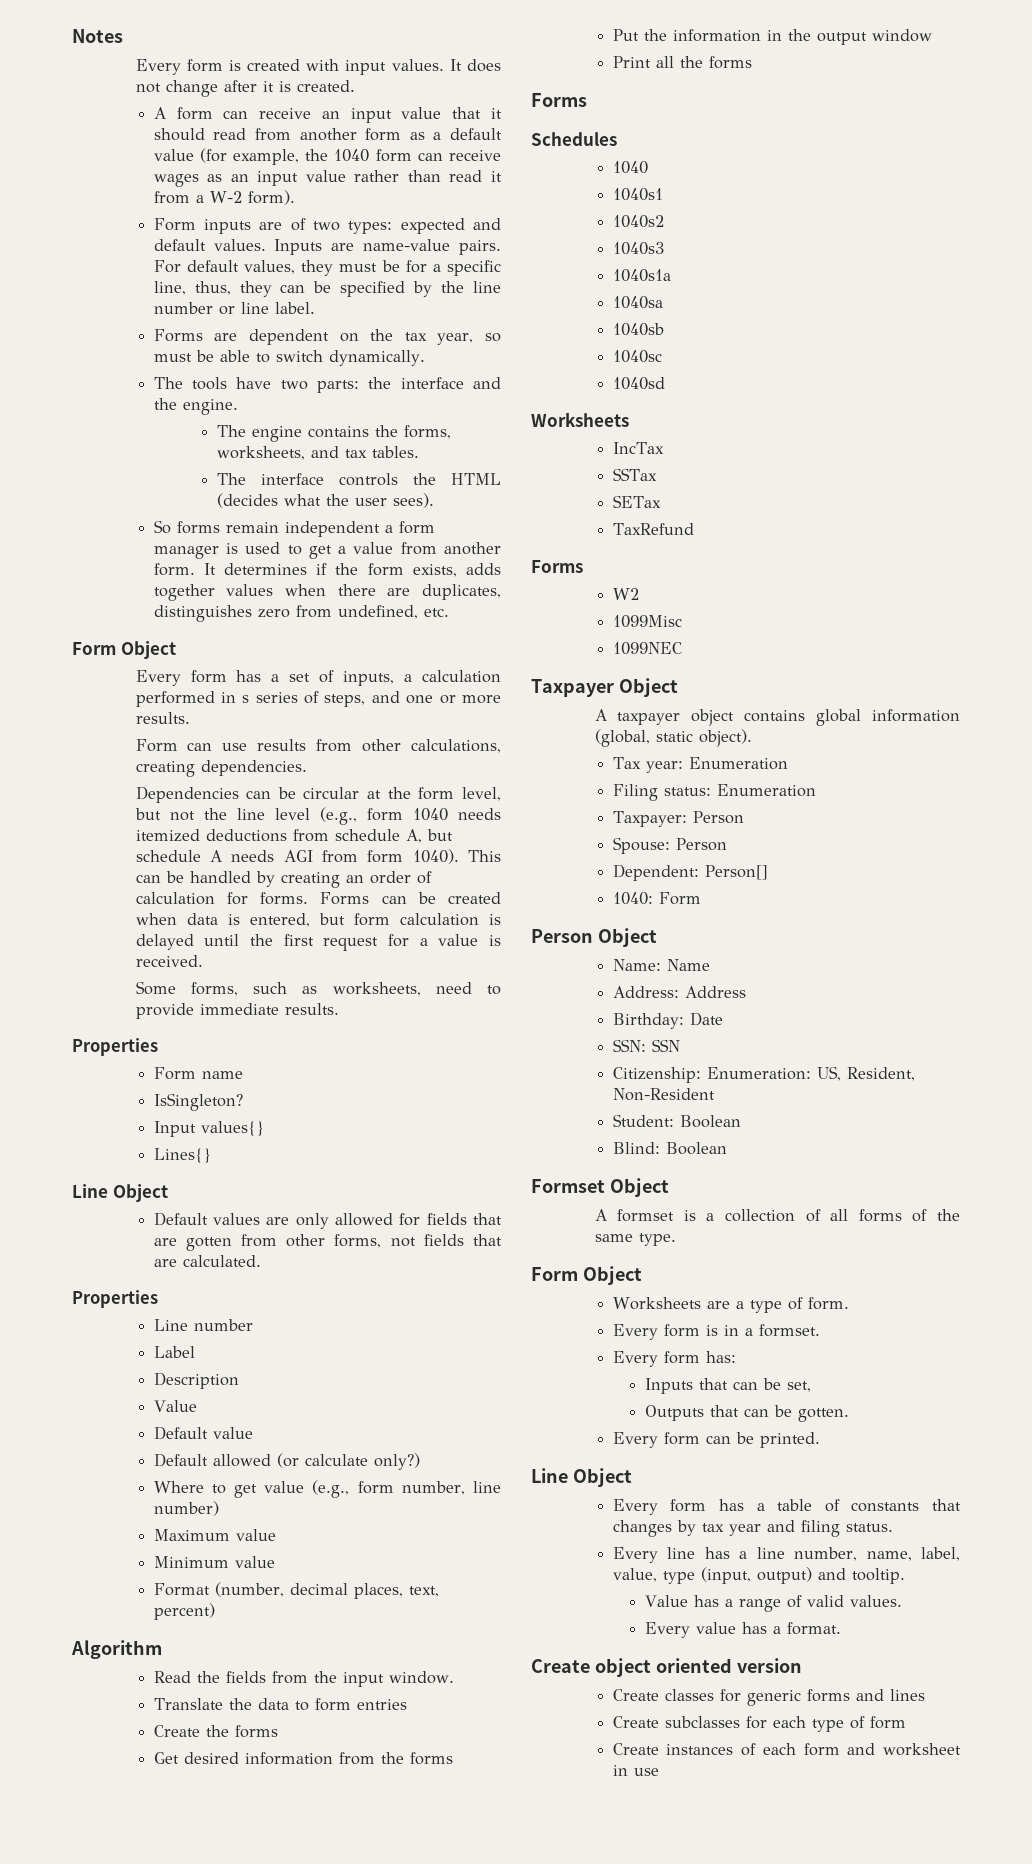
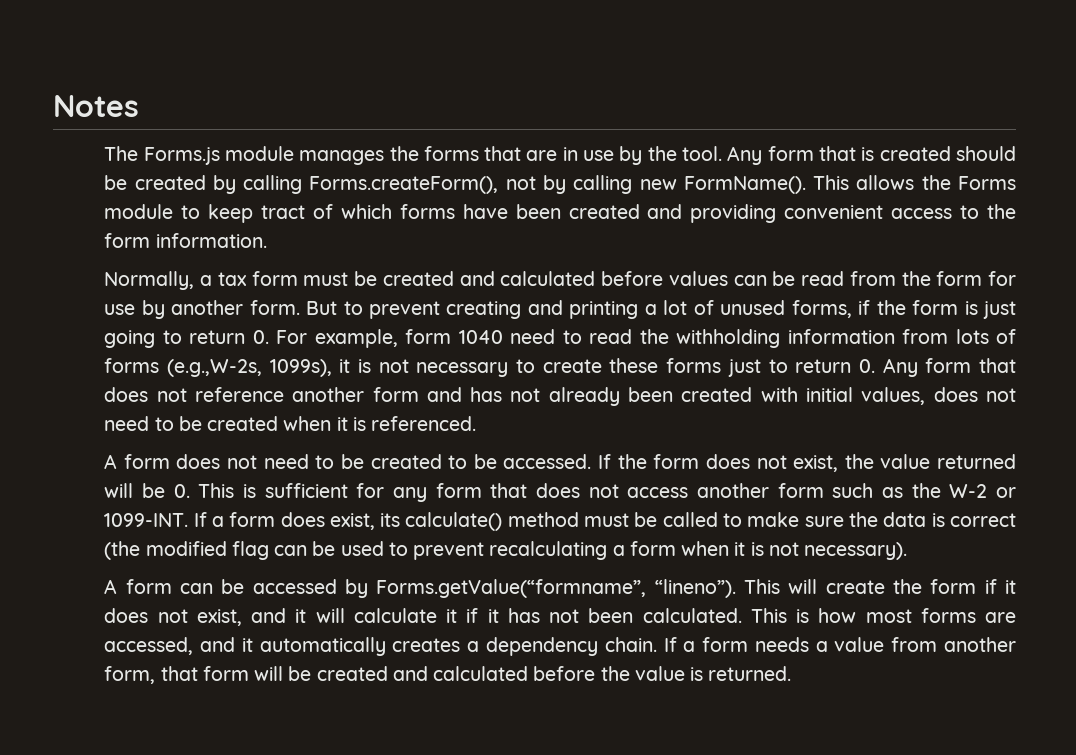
- Every form is created with input values. It does not change after it is created.
- A form can receive an input value that it should read from another form as a default value (for example, the 1040 form can receive wages as an input value rather than read it from a W-2 form).
- Form inputs are of two types: expected and default values. Inputs are name-value pairs. For default values, they must be for a specific line, thus, they can be specified by the line number or line label.
- Forms are dependent on the tax year, so must be able to switch dynamically.
- The tools have two parts: the interface and the engine.
- The engine contains the forms, worksheets, and tax tables.
- The interface controls the HTML (decides what the user sees).
- So forms remain independent a form manager is used to get a value from another form. It determines if the form exists, adds together values when there are duplicates, distinguishes zero from undefined, etc.
- Form Object
- Every form has a set of inputs, a calculation performed in s series of steps, and one or more results.
- Form can use results from other calculations, creating dependencies.
- Dependencies can be circular at the form level, but not the line level (e.g., form 1040 needs itemized deductions from schedule A, but schedule A needs AGI from form 1040). This can be handled by creating an order of calculation for forms. Forms can be created when data is entered, but form calculation is delayed until the first request for a value is received.
- Some forms, such as worksheets, need to provide immediate results.
- Properties
- Form name
- IsSingleton?
- Input values{}
- Lines{}
- Line Object
- Default values are only allowed for fields that are gotten from other forms, not fields that are calculated.
- Properties
- Line number
- Label
- Description
- Value
- Default value
- Default allowed (or calculate only?)
- Where to get value (e.g., form number, line number)
- Maximum value
- Minimum value
- Format (number, decimal places, text, percent)
- Algorithm
- Read the fields from the input window.
- Translate the data to form entries
- Create the forms
- Get desired information from the forms
- Put the information in the output window
- Print all the forms
- Forms
- Schedules
- 1040
- 1040s1
- 1040s2
- 1040s3
- 1040s1a
- 1040sa
- 1040sb
- 1040sc
- 1040sd
- Worksheets
- IncTax
- SSTax
- SETax
- TaxRefund
- Forms
- W2
- 1099Misc
- 1099NEC
- Taxpayer Object
- A taxpayer object contains global information (global, static object).
- Tax year: Enumeration
- Filing status: Enumeration
- Taxpayer: Person
- Spouse: Person
- Dependent: Person[]
- 1040: Form
- Person Object
- Name: Name
- Address: Address
- Birthday: Date
- SSN: SSN
- Citizenship: Enumeration: US, Resident, Non-Resident
- Student: Boolean
- Blind: Boolean
- Formset Object
- A formset is a collection of all forms of the same type.
- Form Object
- Worksheets are a type of form.
- Every form is in a formset.
- Every form has:
- Inputs that can be set,
- Outputs that can be gotten.
- Every form can be printed.
- Line Object
- Every form has a table of constants that changes by tax year and filing status.
- Every line has a line number, name, label, value, type (input, output) and tooltip.
- Value has a range of valid values.
- Every value has a format.
- Create object oriented version
- Create classes for generic forms and lines
- Create subclasses for each type of form
- Create instances of each form and worksheet in use
+ The Forms.js module manages the forms that are in use by the tool. Any form that is created should be created by calling Forms.createForm(), not by calling new FormName(). This allows the Forms module to keep tract of which forms have been created and providing convenient access to the form information.
+ Normally, a tax form must be created and calculated before values can be read from the form for use by another form. But to prevent creating and printing a lot of unused forms, if the form is just going to return 0. For example, form 1040 need to read the withholding information from lots of forms (e.g.,W-2s, 1099s), it is not necessary to create these forms just to return 0. Any form that does not reference another form and has not already been created with initial values, does not need to be created when it is referenced.
+ A form does not need to be created to be accessed. If the form does not exist, the value returned will be 0. This is sufficient for any form that does not access another form such as the W-2 or 1099-INT. If a form does exist, its calculate() method must be called to make sure the data is correct (the modified flag can be used to prevent recalculating a form when it is not necessary).
+ A form can be accessed by Forms.getValue(“formname”, “lineno”). This will create the form if it does not exist, and it will calculate it if it has not been calculated. This is how most forms are accessed, and it automatically creates a dependency chain. If a form needs a value from another form, that form will be created and calculated before the value is returned.

